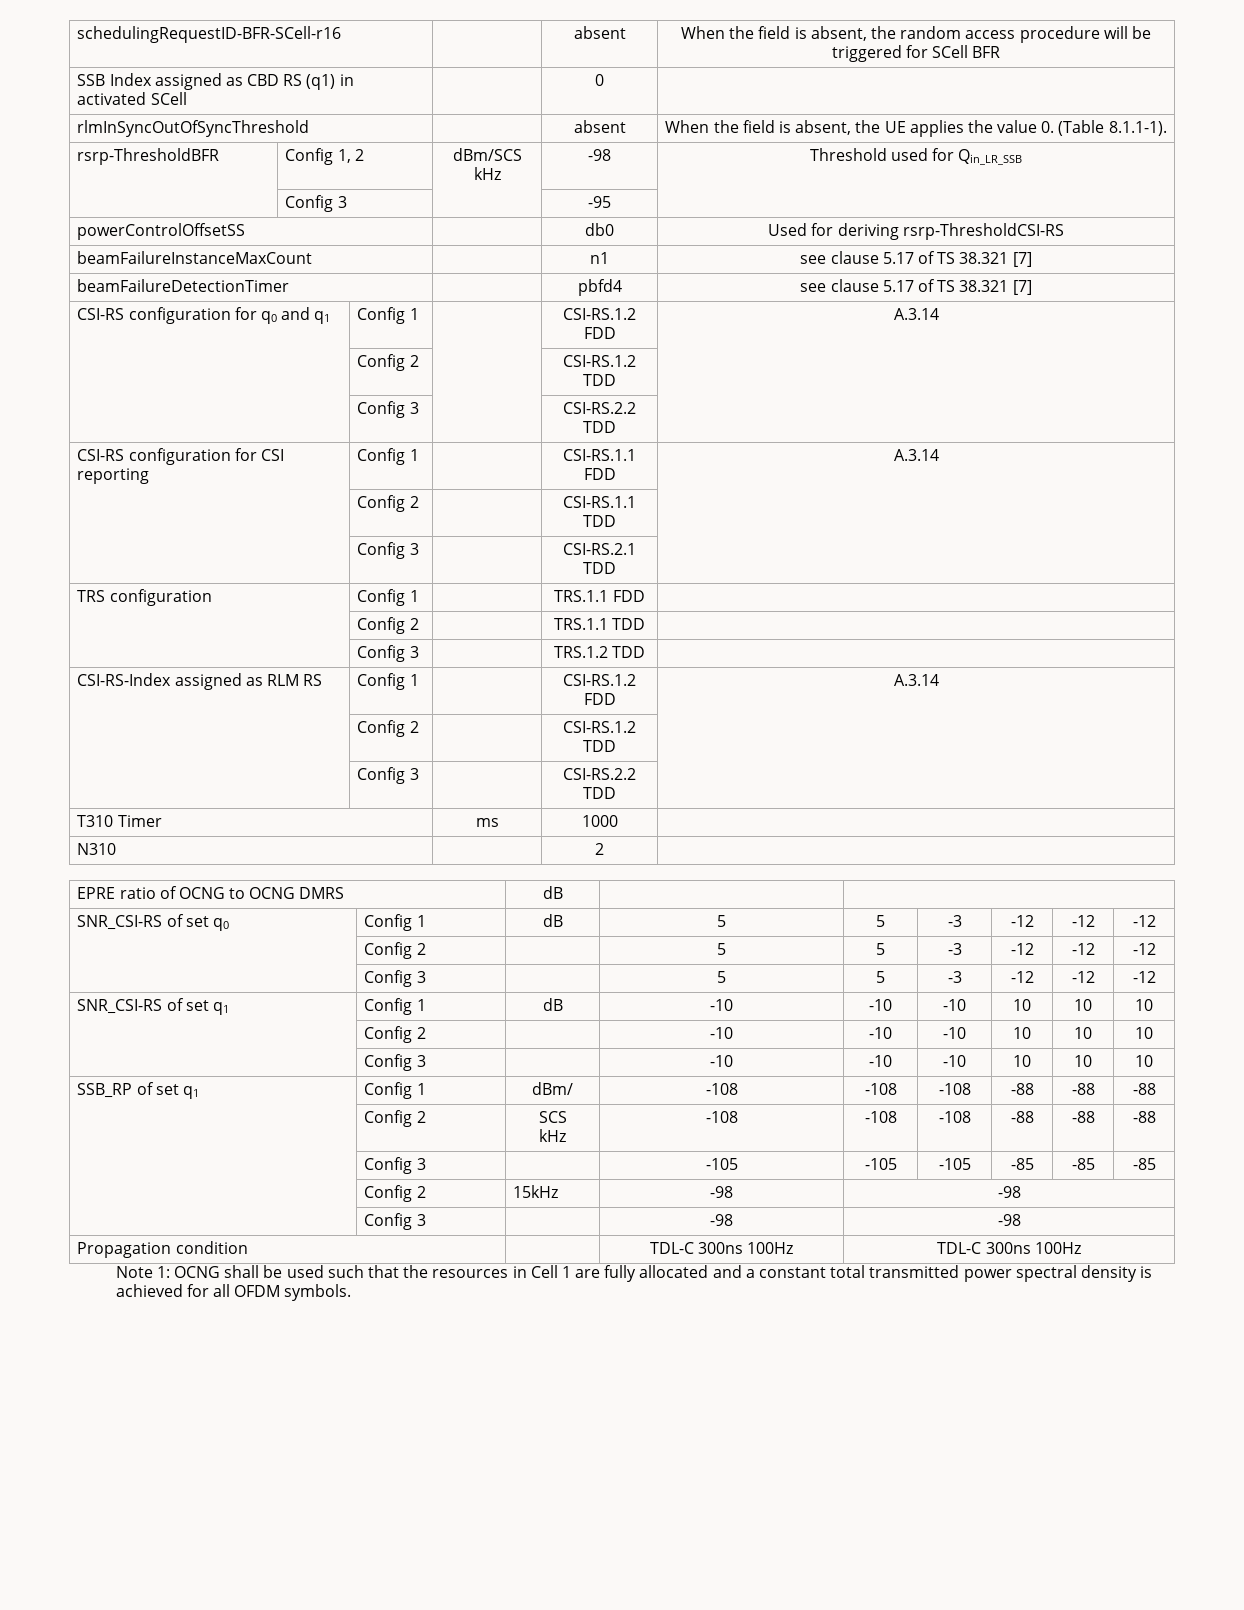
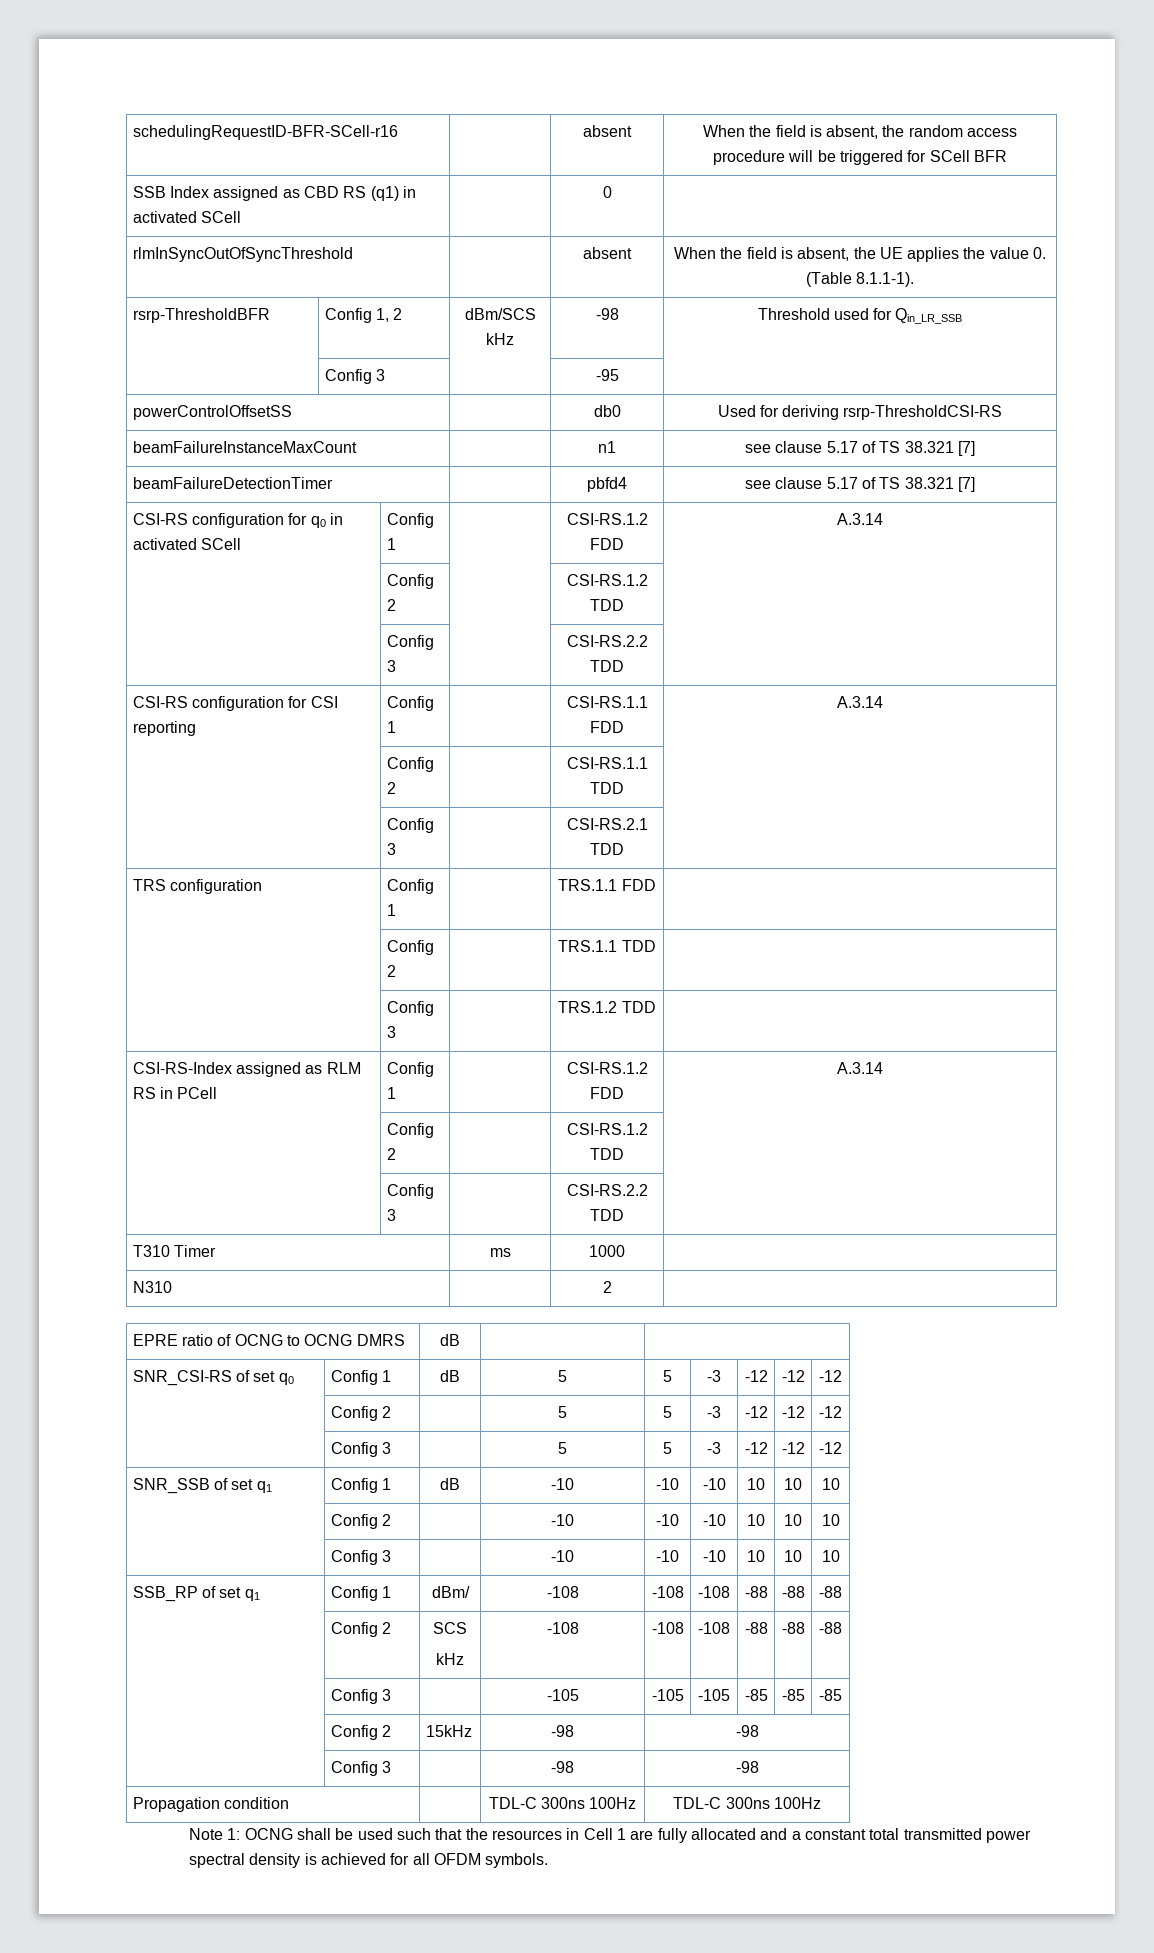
- CSI-RS configuration for q0 and q1 | Config 1 | | CSI-RS.1.2 FDD | A.3.14
+ CSI-RS configuration for q0 in activated SCell | Config 1 | | CSI-RS.1.2 FDD | A.3.14
- CSI-RS-Index assigned as RLM RS | Config 1 | | CSI-RS.1.2 FDD | A.3.14
+ CSI-RS-Index assigned as RLM RS in PCell | Config 1 | | CSI-RS.1.2 FDD | A.3.14
- SNR_CSI-RS of set q1 | Config 1 | dB | -10 | -10 | -10 | 10 | 10 | 10
+ SNR_SSB of set q1 | Config 1 | dB | -10 | -10 | -10 | 10 | 10 | 10

